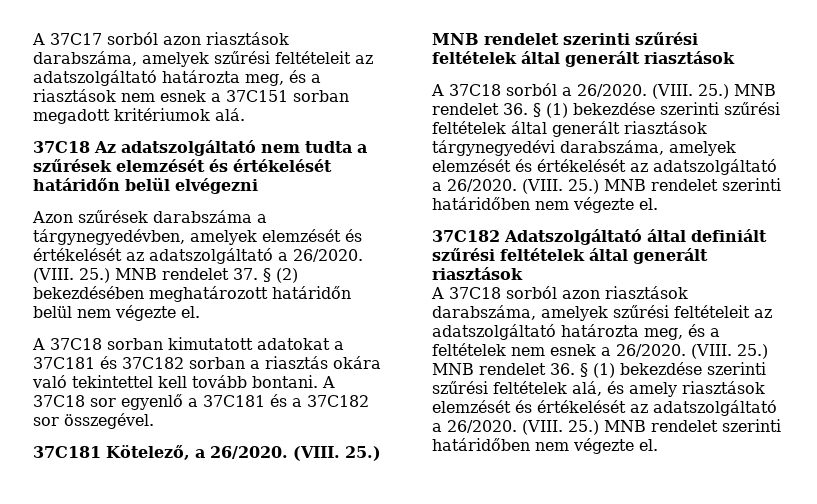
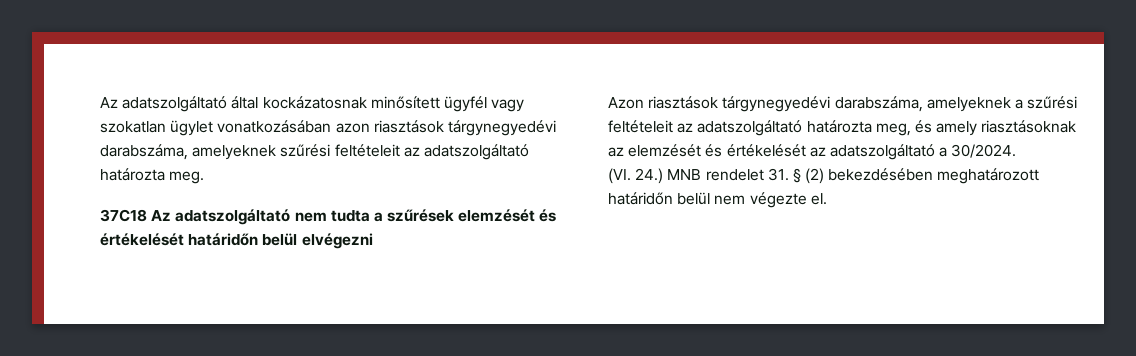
- A 37C17 sorból azon riasztások darabszáma, amelyek szűrési feltételeit az adatszolgáltató határozta meg, és a riasztások nem esnek a 37C151 sorban megadott kritériumok alá.
+ Az adatszolgáltató által kockázatosnak minősített ügyfél vagy szokatlan ügylet vonatkozásában azon riasztások tárgynegyedévi darabszáma, amelyeknek szűrési feltételeit az adatszolgáltató határozta meg.
- Azon szűrések darabszáma a tárgynegyedévben, amelyek elemzését és értékelését az adatszolgáltató a 26/2020. (VIII. 25.) MNB rendelet 37. § (2) bekezdésében meghatározott határidőn belül nem végezte el.
+ Azon riasztások tárgynegyedévi darabszáma, amelyeknek a szűrési feltételeit az adatszolgáltató határozta meg, és amely riasztásoknak az elemzését és értékelését az adatszolgáltató a 30/2024.
+ (VI. 24.) MNB rendelet 31. § (2) bekezdésében meghatározott határidőn belül nem végezte el.
- A 37C18 sorban kimutatott adatokat a 37C181 és 37C182 sorban a riasztás okára való tekintettel kell tovább bontani. A 37C18 sor egyenlő a 37C181 és a 37C182 sor összegével.
- 37C181 Kötelező, a 26/2020. (VIII. 25.) MNB rendelet szerinti szűrési feltételek által generált riasztások
- A 37C18 sorból a 26/2020. (VIII. 25.) MNB rendelet 36. § (1) bekezdése szerinti szűrési feltételek által generált riasztások tárgynegyedévi darabszáma, amelyek elemzését és értékelését az adatszolgáltató a 26/2020. (VIII. 25.) MNB rendelet szerinti határidőben nem végezte el.
- 37C182 Adatszolgáltató által definiált szűrési feltételek által generált riasztások
- A 37C18 sorból azon riasztások darabszáma, amelyek szűrési feltételeit az adatszolgáltató határozta meg, és a feltételek nem esnek a 26/2020. (VIII. 25.) MNB rendelet 36. § (1) bekezdése szerinti szűrési feltételek alá, és amely riasztások elemzését és értékelését az adatszolgáltató a 26/2020. (VIII. 25.) MNB rendelet szerinti határidőben nem végezte el.

